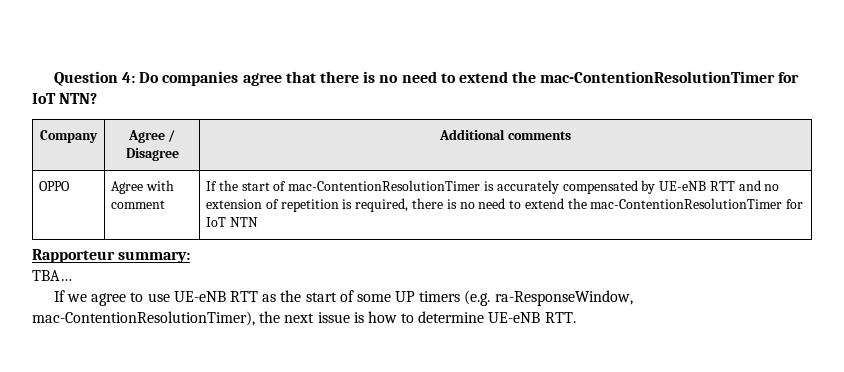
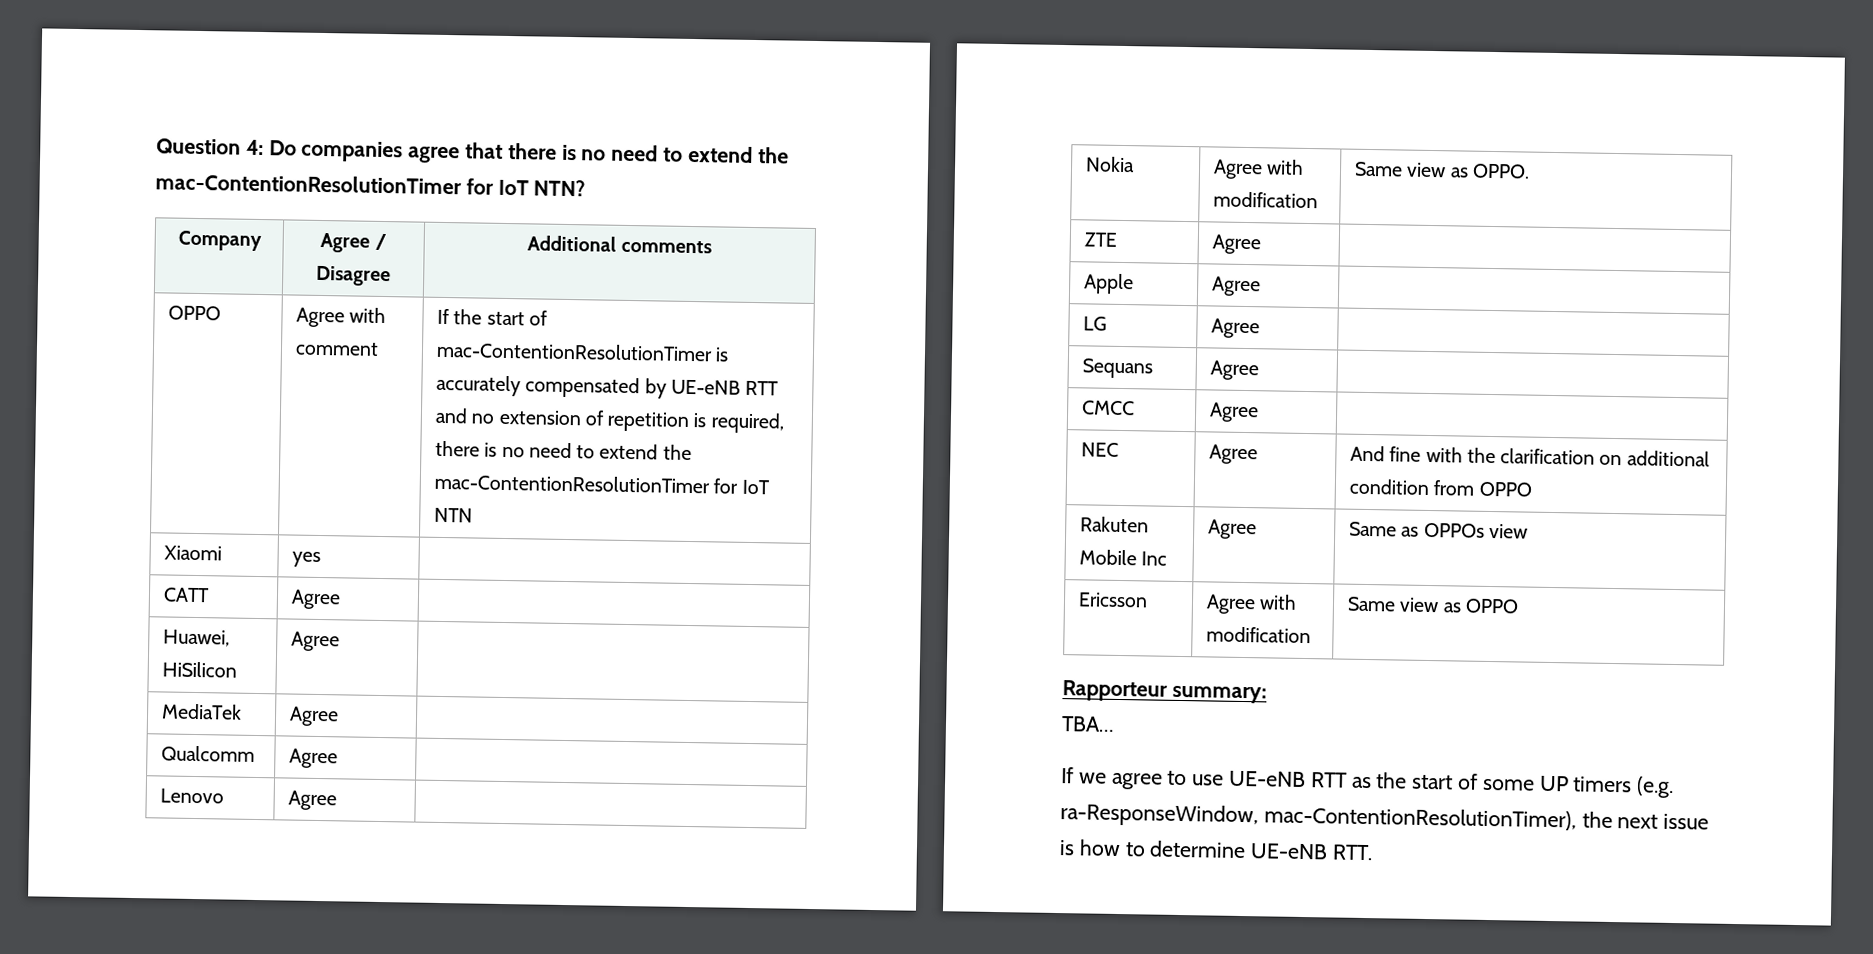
+ Xiaomi | yes |
+ CATT | Agree |
+ Huawei, HiSilicon | Agree |
+ MediaTek | Agree |
+ Qualcomm | Agree |
+ Lenovo | Agree |
+ Nokia | Agree with modification | Same view as OPPO.
+ ZTE | Agree |
+ Apple | Agree |
+ LG | Agree |
+ Sequans | Agree |
+ CMCC | Agree |
+ NEC | Agree | And fine with the clarification on additional condition from OPPO
+ Rakuten Mobile Inc | Agree | Same as OPPOs view
+ Ericsson | Agree with modification | Same view as OPPO

